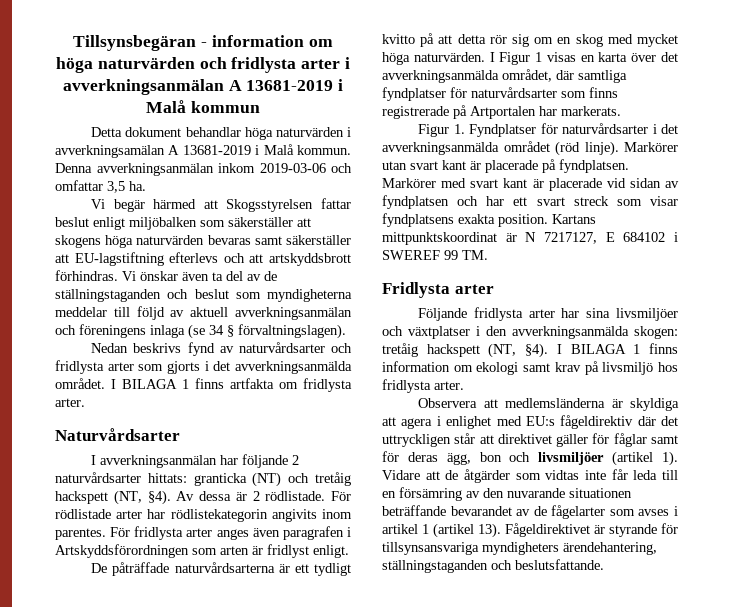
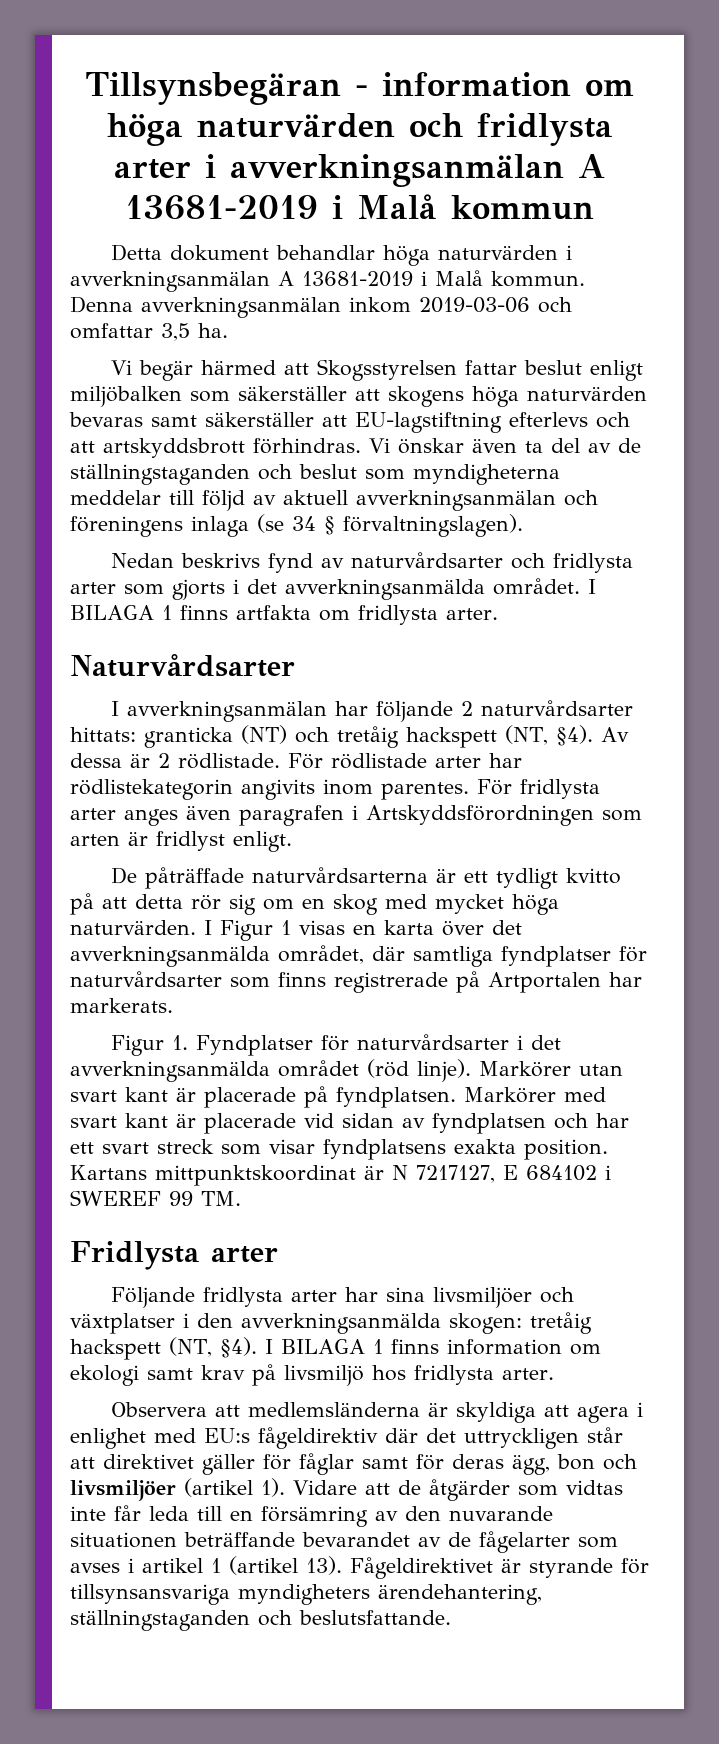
- Detta dokument behandlar höga naturvärden i avverkningsamälan A 13681-2019 i Malå kommun.
+ Detta dokument behandlar höga naturvärden i avverkningsanmälan A 13681-2019 i Malå kommun.

